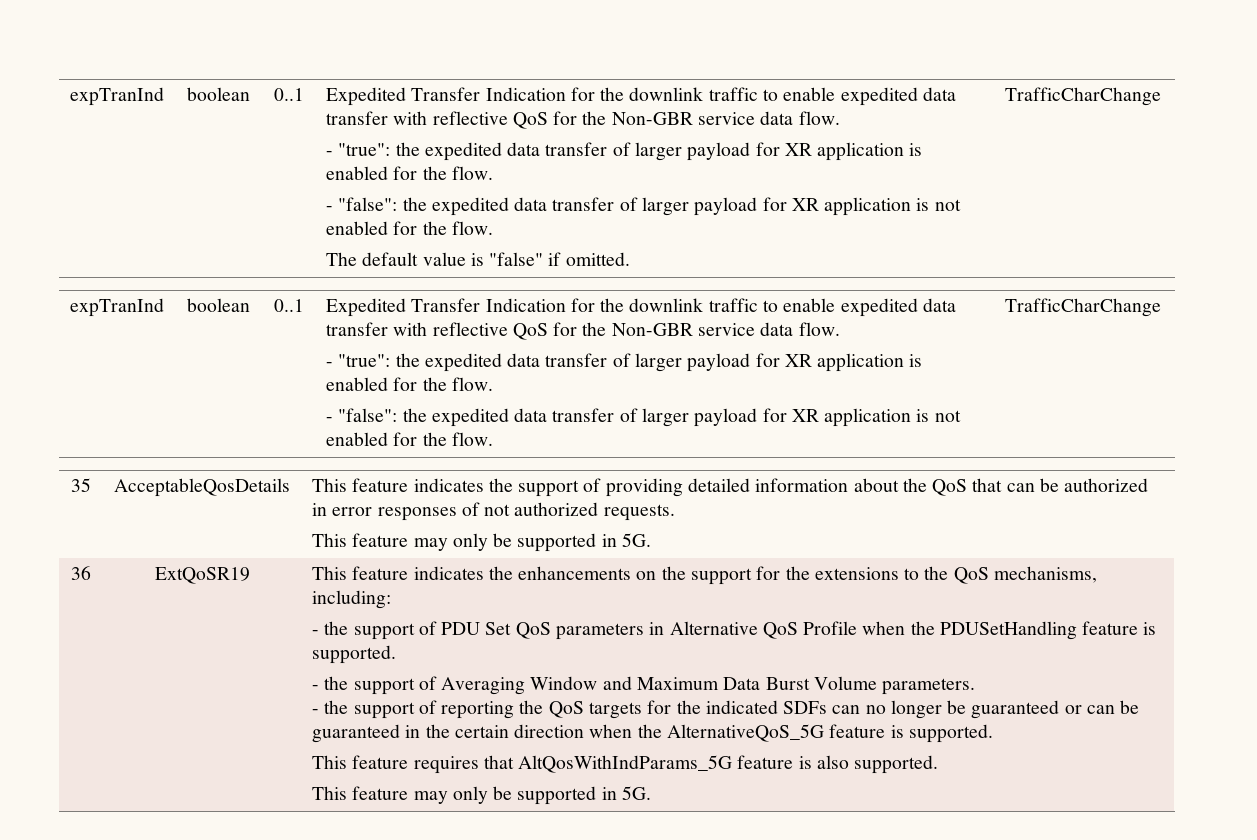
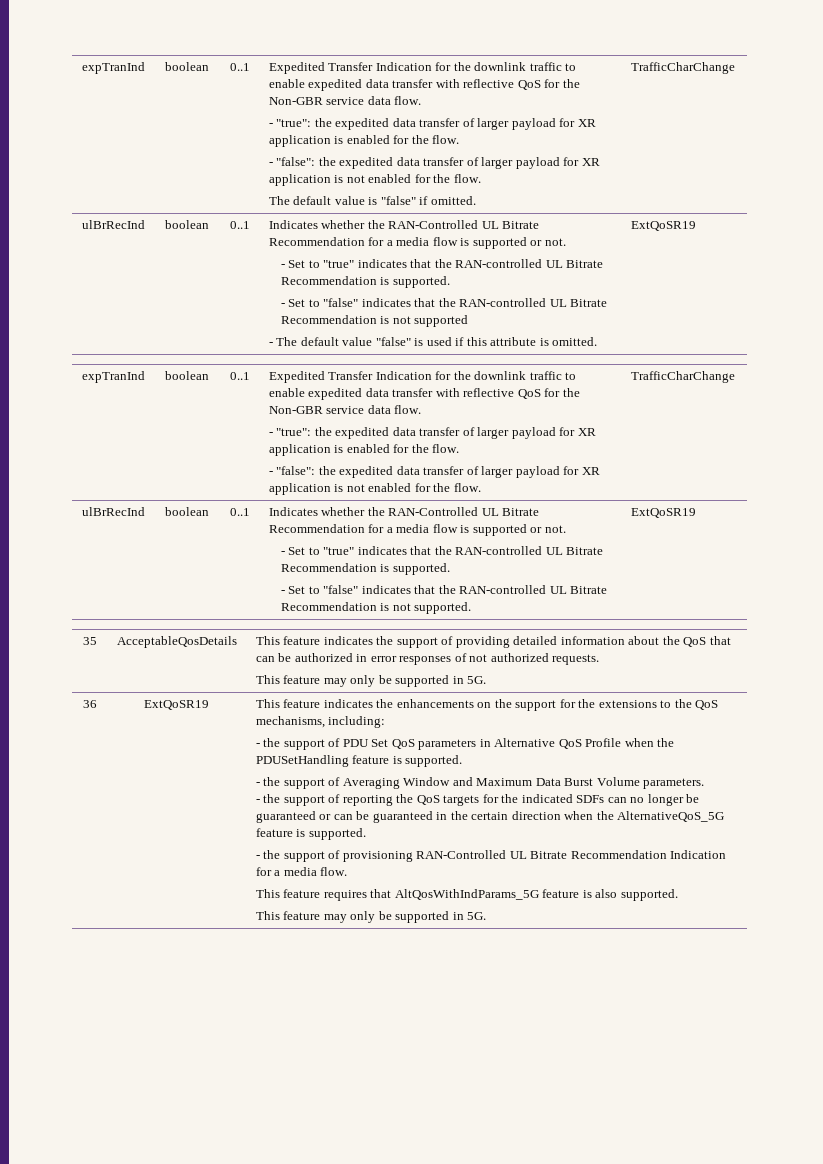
  The default value is "false" if omitted. | TrafficCharChange
+ ulBrRecInd | boolean | 0..1 | Indicates whether the RAN-Controlled UL Bitrate Recommendation for a media flow is supported or not.
+ - Set to "true" indicates that the RAN-controlled UL Bitrate Recommendation is supported.
+ - Set to "false" indicates that the RAN-controlled UL Bitrate Recommendation is not supported
+ - The default value "false" is used if this attribute is omitted. | ExtQoSR19
  - "false": the expedited data transfer of larger payload for XR application is not enabled for the flow. | TrafficCharChange
+ ulBrRecInd | boolean | 0..1 | Indicates whether the RAN-Controlled UL Bitrate Recommendation for a media flow is supported or not.
+ - Set to "true" indicates that the RAN-controlled UL Bitrate Recommendation is supported.
+ - Set to "false" indicates that the RAN-controlled UL Bitrate Recommendation is not supported. | ExtQoSR19
+ - the support of provisioning RAN-Controlled UL Bitrate Recommendation Indication for a media flow.

